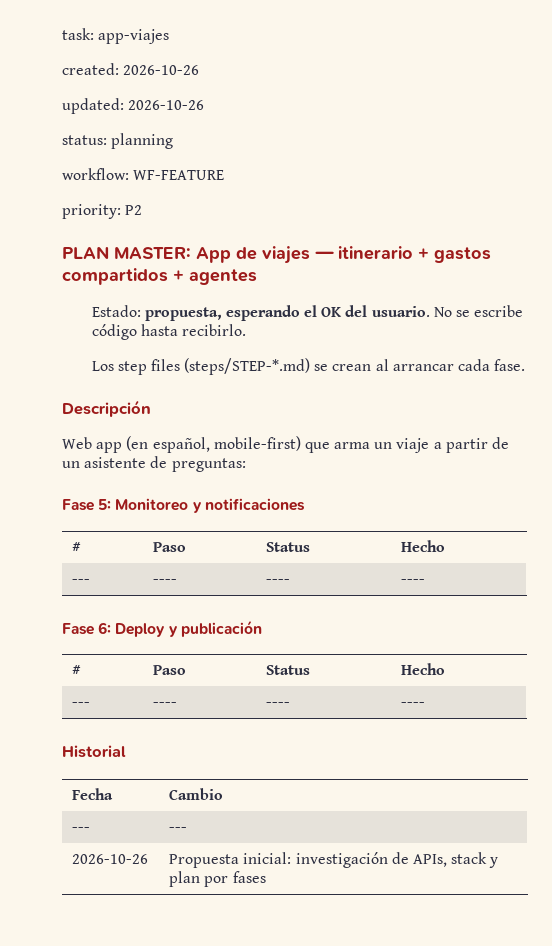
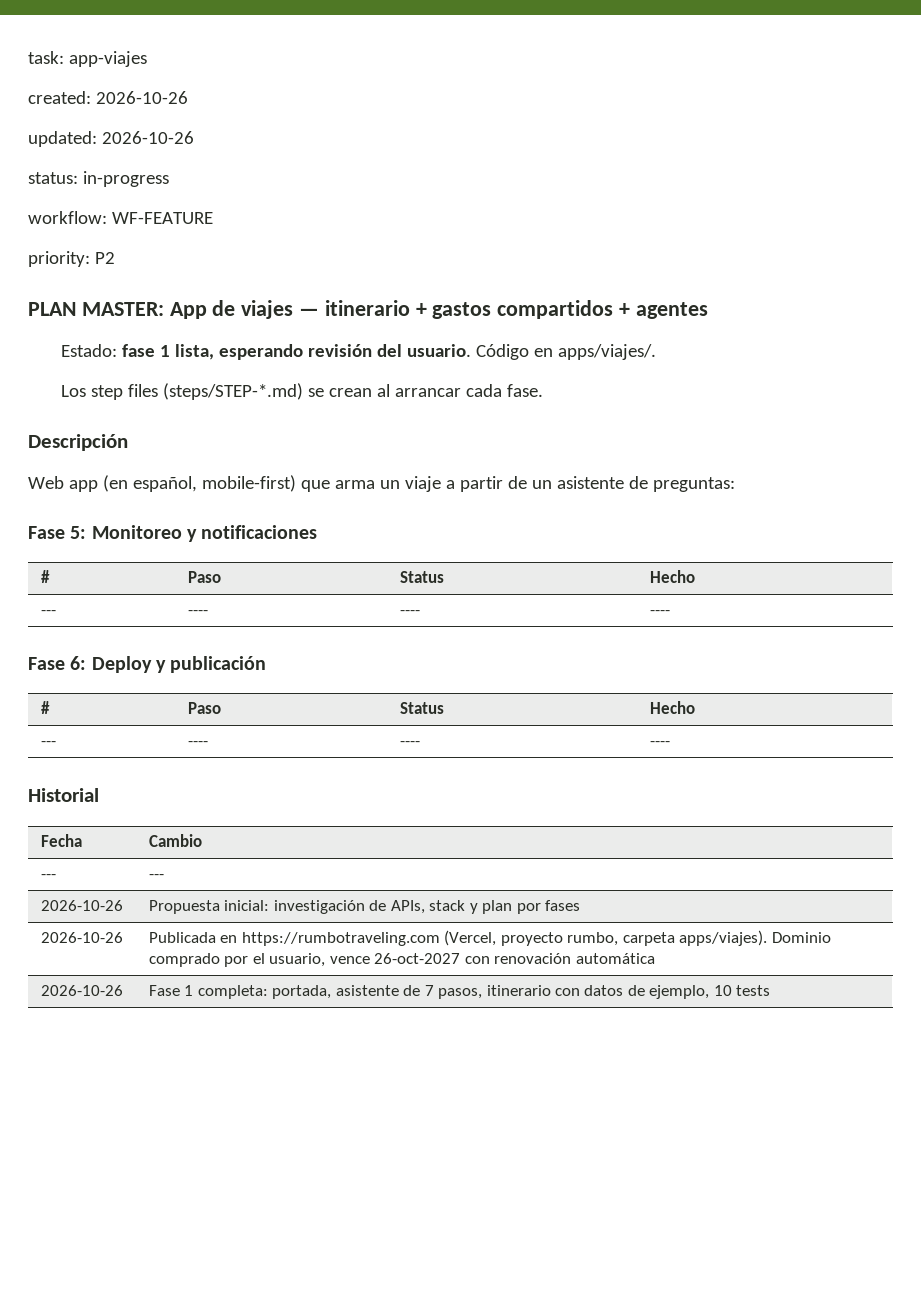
- status: planning
+ status: in-progress
- Estado: propuesta, esperando el OK del usuario. No se escribe código hasta recibirlo.
+ Estado: fase 1 lista, esperando revisión del usuario. Código en apps/viajes/.
+ 2026-10-26 | Publicada en https://rumbotraveling.com (Vercel, proyecto rumbo, carpeta apps/viajes). Dominio comprado por el usuario, vence 26-oct-2027 con renovación automática
+ 2026-10-26 | Fase 1 completa: portada, asistente de 7 pasos, itinerario con datos de ejemplo, 10 tests

